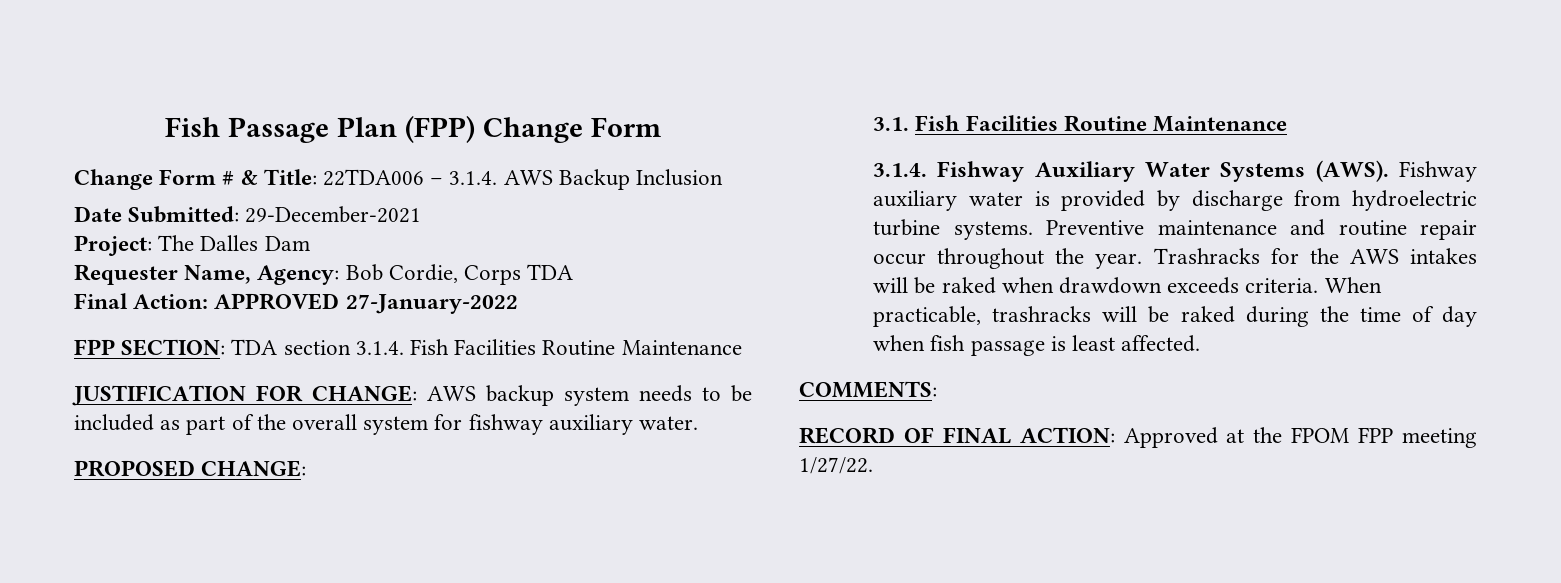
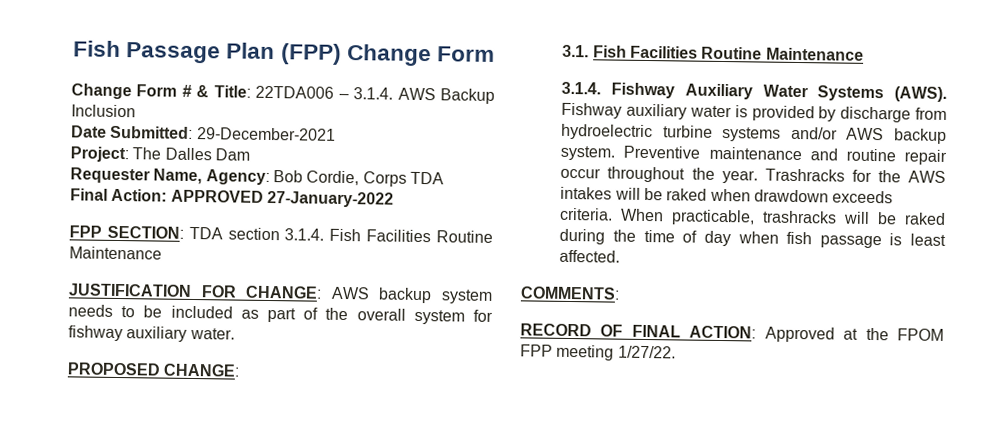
- Fishway auxiliary water is provided by discharge from hydroelectric turbine systems.
+ Fishway auxiliary water is provided by discharge from hydroelectric turbine systems and/or AWS backup system.

